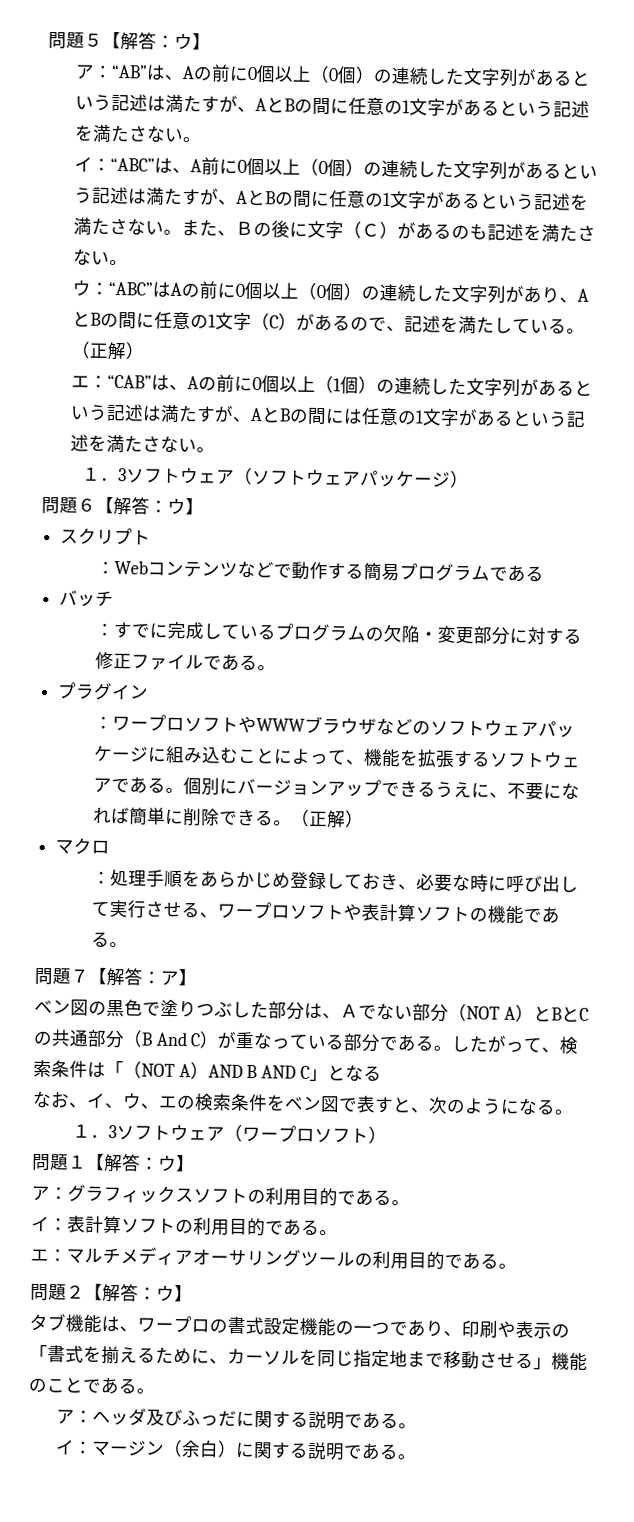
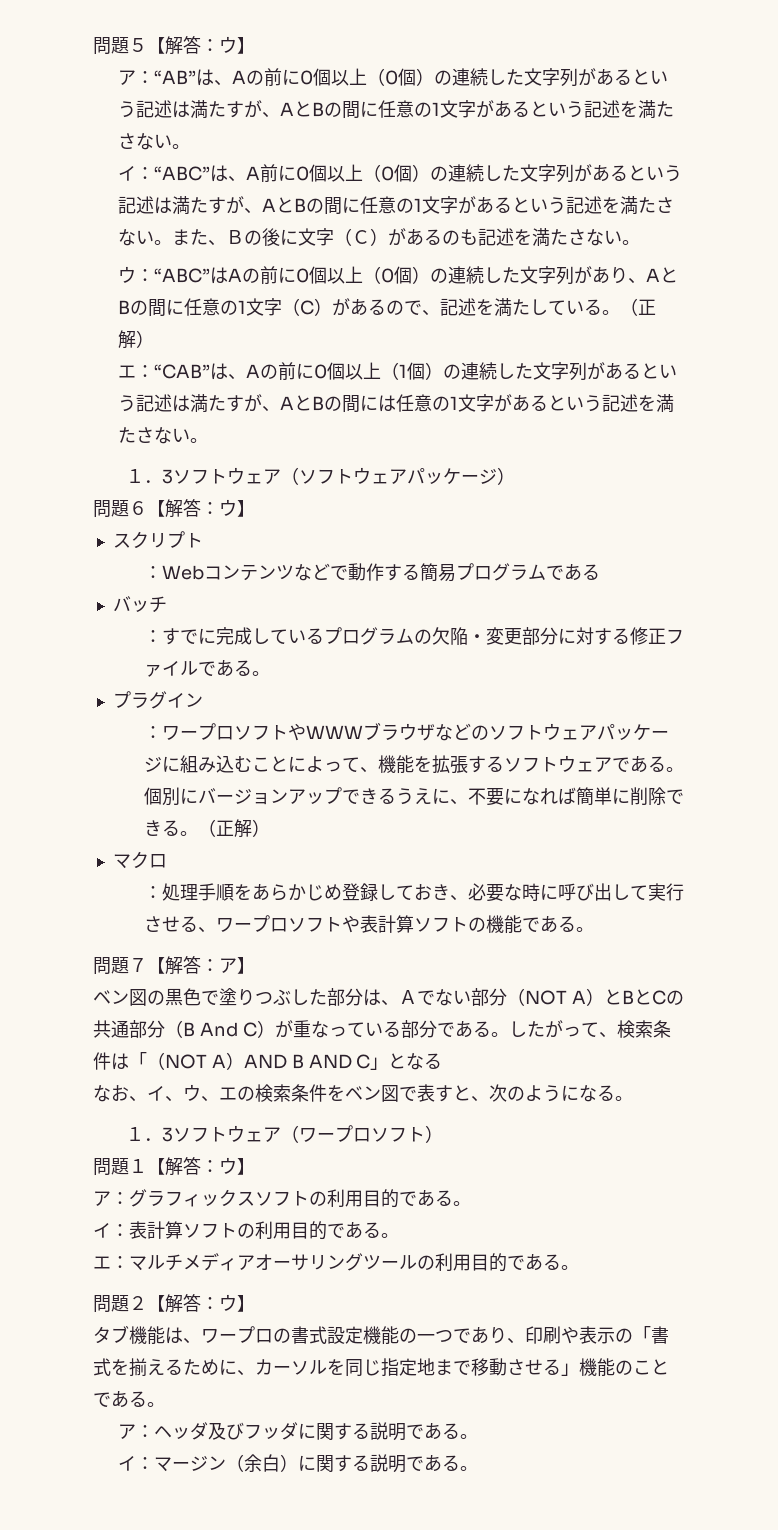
- ア：ヘッダ及びふっだに関する説明である。
+ ア：ヘッダ及びフッダに関する説明である。

